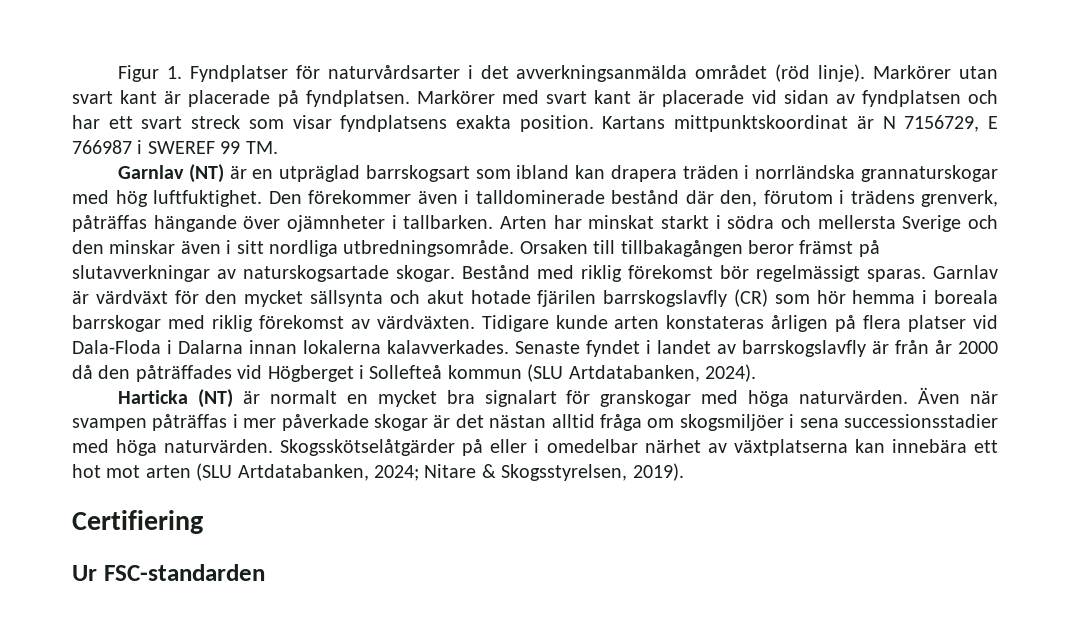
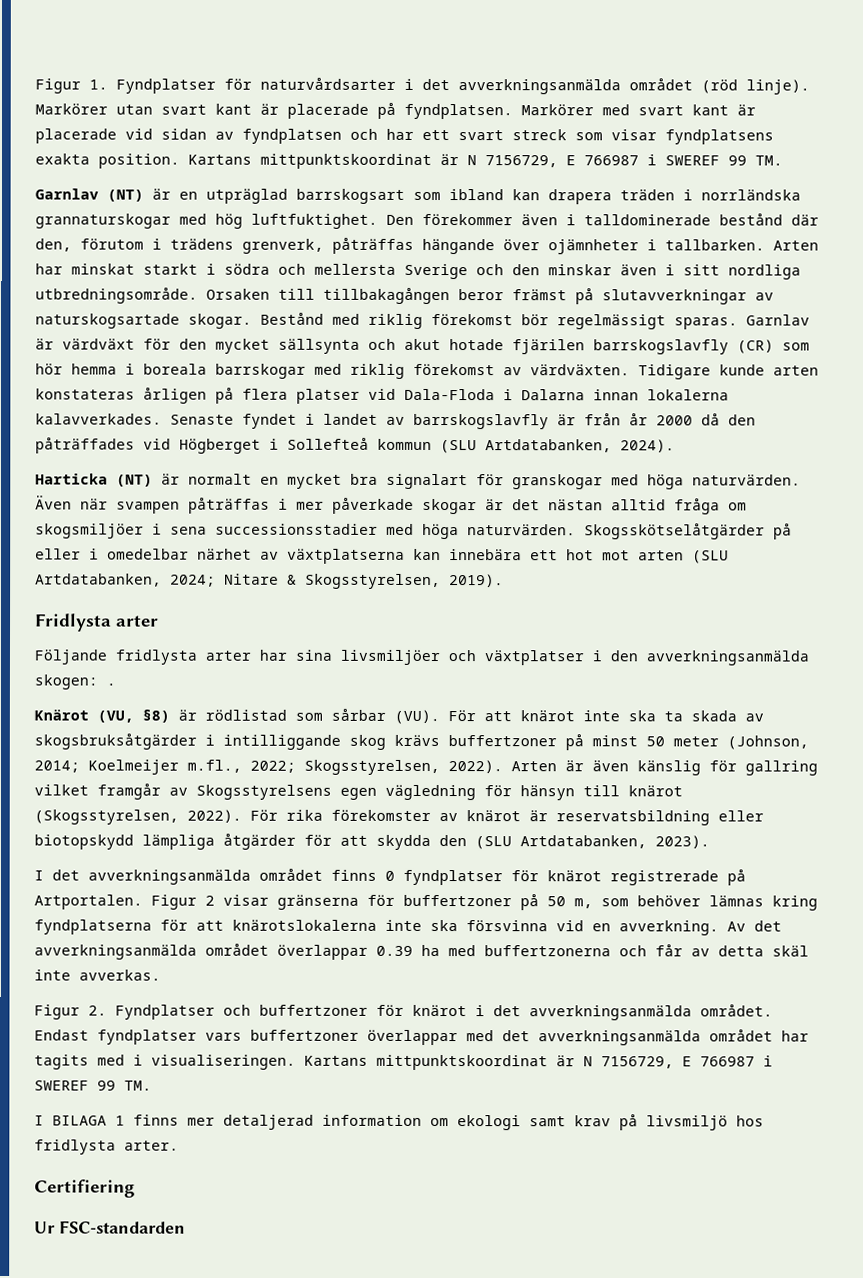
+ Fridlysta arter
+ Följande fridlysta arter har sina livsmiljöer och växtplatser i den avverkningsanmälda skogen: .
+ Knärot (VU, §8) är rödlistad som sårbar (VU). För att knärot inte ska ta skada av skogsbruksåtgärder i intilliggande skog krävs buffertzoner på minst 50 meter (Johnson, 2014; Koelmeijer m.fl., 2022; Skogsstyrelsen, 2022). Arten är även känslig för gallring vilket framgår av Skogsstyrelsens egen vägledning för hänsyn till knärot (Skogsstyrelsen, 2022). För rika förekomster av knärot är reservatsbildning eller biotopskydd lämpliga åtgärder för att skydda den (SLU Artdatabanken, 2023).
+ I det avverkningsanmälda området finns 0 fyndplatser för knärot registrerade på Artportalen. Figur 2 visar gränserna för buffertzoner på 50 m, som behöver lämnas kring fyndplatserna för att knärotslokalerna inte ska försvinna vid en avverkning. Av det avverkningsanmälda området överlappar 0.39 ha med buffertzonerna och får av detta skäl inte avverkas.
+ Figur 2. Fyndplatser och buffertzoner för knärot i det avverkningsanmälda området. Endast fyndplatser vars buffertzoner överlappar med det avverkningsanmälda området har tagits med i visualiseringen. Kartans mittpunktskoordinat är N 7156729, E 766987 i SWEREF 99 TM.
+ I BILAGA 1 finns mer detaljerad information om ekologi samt krav på livsmiljö hos fridlysta arter.

